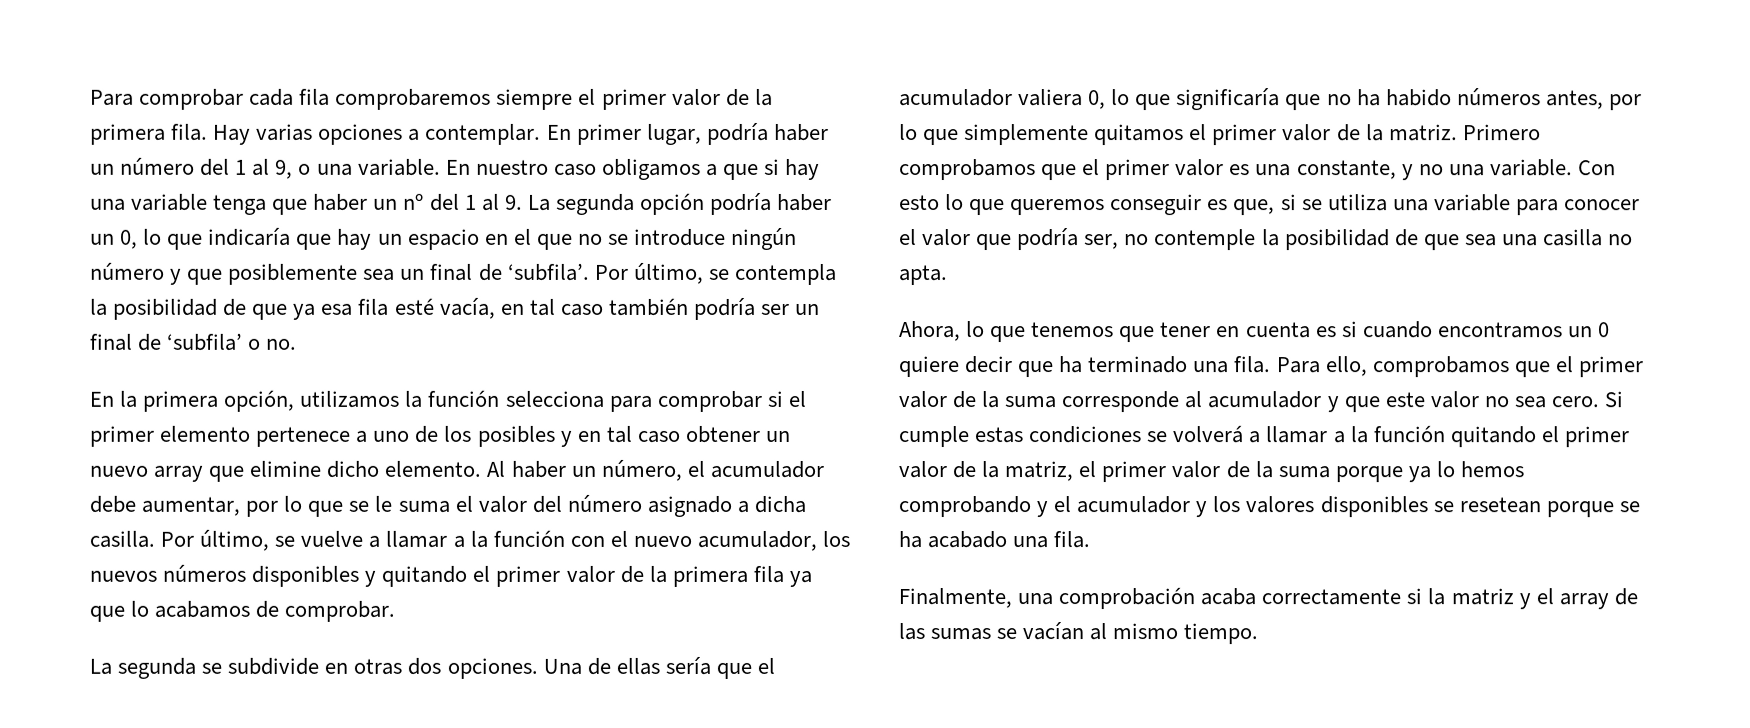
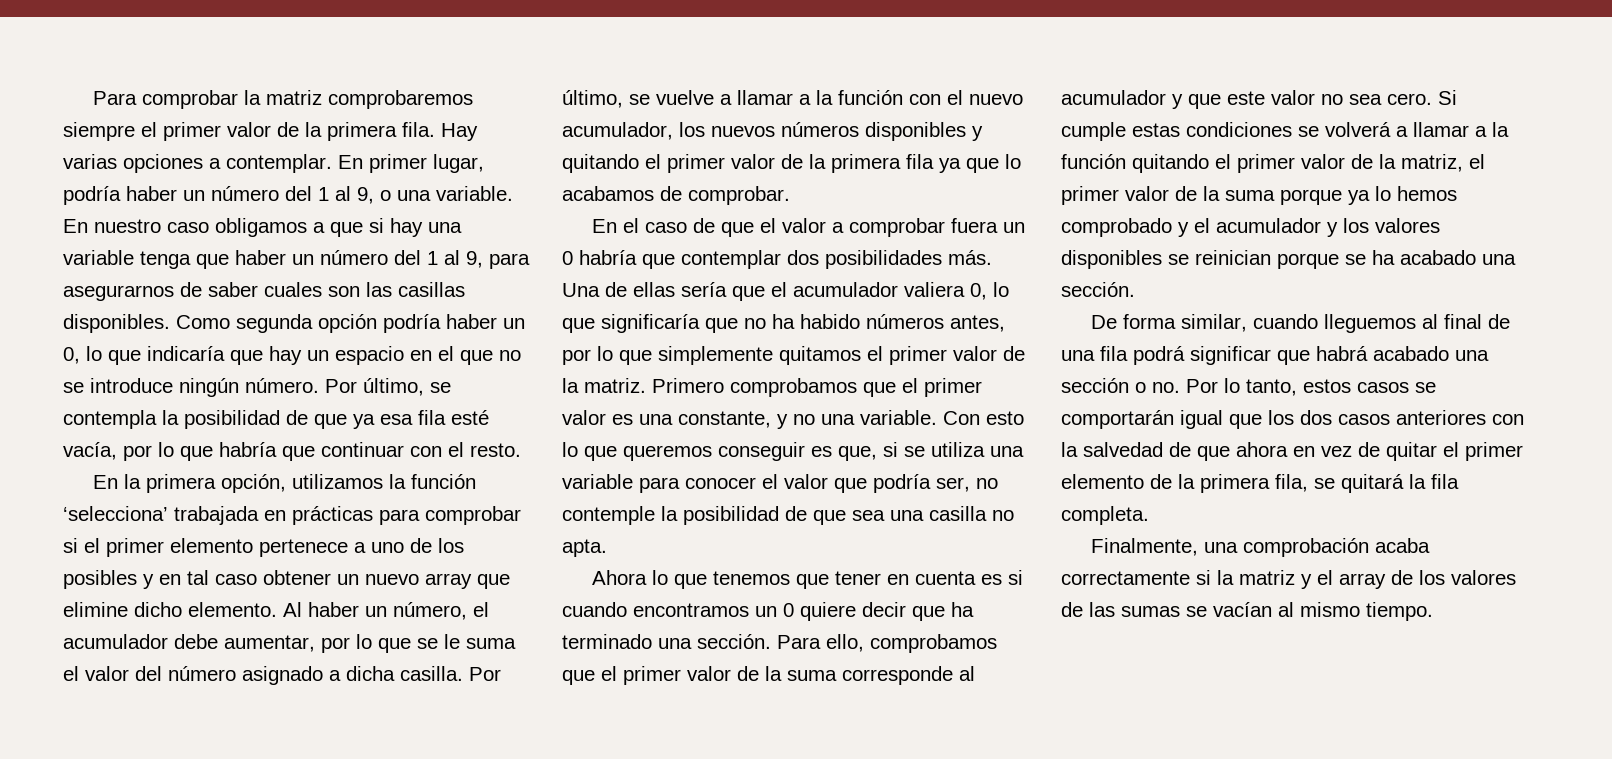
- Para comprobar cada fila comprobaremos siempre el primer valor de la primera fila.
+ Para comprobar la matriz comprobaremos siempre el primer valor de la primera fila.
- En nuestro caso obligamos a que si hay una variable tenga que haber un nº del 1 al 9. La segunda opción podría haber un 0, lo que indicaría que hay un espacio en el que no se introduce ningún número y que posiblemente sea un final de ‘subfila’.
+ En nuestro caso obligamos a que si hay una variable tenga que haber un número del 1 al 9, para asegurarnos de saber cuales son las casillas disponibles. Como segunda opción podría haber un 0, lo que indicaría que hay un espacio en el que no se introduce ningún número.
- Por último, se contempla la posibilidad de que ya esa fila esté vacía, en tal caso también podría ser un final de ‘subfila’ o no.
+ Por último, se contempla la posibilidad de que ya esa fila esté vacía, por lo que habría que continuar con el resto.
- En la primera opción, utilizamos la función selecciona para comprobar si el primer elemento pertenece a uno de los posibles y en tal caso obtener un nuevo array que elimine dicho elemento.
+ En la primera opción, utilizamos la función ‘selecciona’ trabajada en prácticas para comprobar si el primer elemento pertenece a uno de los posibles y en tal caso obtener un nuevo array que elimine dicho elemento.
- La segunda se subdivide en otras dos opciones.
+ En el caso de que el valor a comprobar fuera un 0 habría que contemplar dos posibilidades más.
- Ahora, lo que tenemos que tener en cuenta es si cuando encontramos un 0 quiere decir que ha terminado una fila.
+ Ahora lo que tenemos que tener en cuenta es si cuando encontramos un 0 quiere decir que ha terminado una sección.
- Si cumple estas condiciones se volverá a llamar a la función quitando el primer valor de la matriz, el primer valor de la suma porque ya lo hemos comprobando y el acumulador y los valores disponibles se resetean porque se ha acabado una fila.
+ Si cumple estas condiciones se volverá a llamar a la función quitando el primer valor de la matriz, el primer valor de la suma porque ya lo hemos comprobado y el acumulador y los valores disponibles se reinician porque se ha acabado una sección.
+ De forma similar, cuando lleguemos al final de una fila podrá significar que habrá acabado una sección o no. Por lo tanto, estos casos se comportarán igual que los dos casos anteriores con la salvedad de que ahora en vez de quitar el primer elemento de la primera fila, se quitará la fila completa.
- Finalmente, una comprobación acaba correctamente si la matriz y el array de las sumas se vacían al mismo tiempo.
+ Finalmente, una comprobación acaba correctamente si la matriz y el array de los valores de las sumas se vacían al mismo tiempo.

